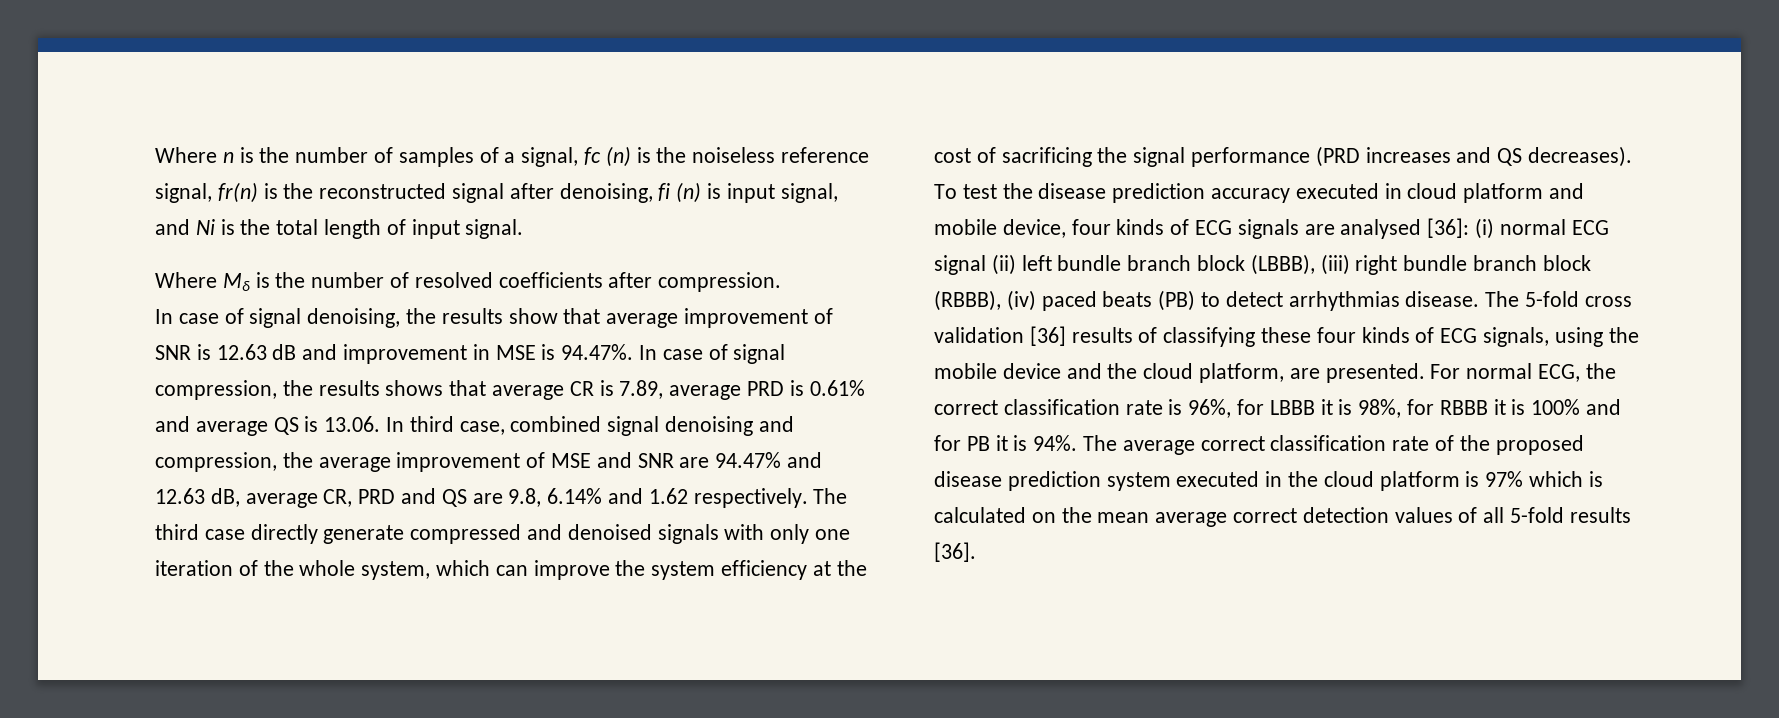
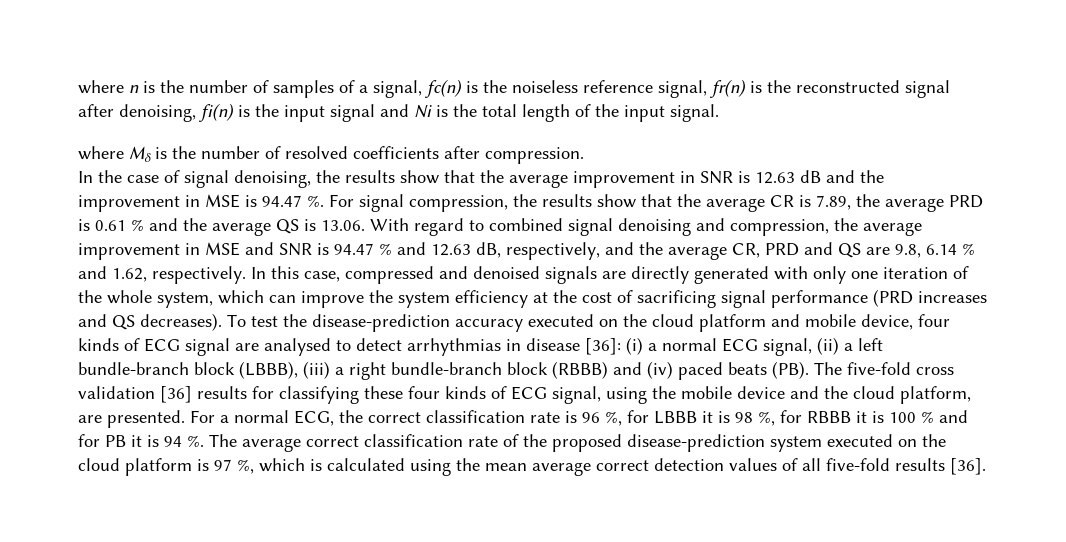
- Where n is the number of samples of a signal, fc (n) is the noiseless reference signal, fr(n) is the reconstructed signal after denoising, fi (n) is input signal, and Ni is the total length of input signal.
+ where n is the number of samples of a signal, fc(n) is the noiseless reference signal, fr(n) is the reconstructed signal after denoising, fi(n) is the input signal and Ni is the total length of the input signal.
- Where Mδ is the number of resolved coefficients after compression.
+ where Mδ is the number of resolved coefficients after compression.
- In case of signal denoising, the results show that average improvement of SNR is 12.63 dB and improvement in MSE is 94.47%. In case of signal compression, the results shows that average CR is 7.89, average PRD is 0.61% and average QS is 13.06. In third case, combined signal denoising and compression, the average improvement of MSE and SNR are 94.47% and 12.63 dB, average CR, PRD and QS are 9.8, 6.14% and 1.62 respectively. The third case directly generate compressed and denoised signals with only one iteration of the whole system, which can improve the system efficiency at the cost of sacrificing the signal performance (PRD increases and QS decreases).
+ In the case of signal denoising, the results show that the average improvement in SNR is 12.63 dB and the improvement in MSE is 94.47 %. For signal compression, the results show that the average CR is 7.89, the average PRD is 0.61 % and the average QS is 13.06. With regard to combined signal denoising and compression, the average improvement in MSE and SNR is 94.47 % and 12.63 dB, respectively, and the average CR, PRD and QS are 9.8, 6.14 % and 1.62, respectively. In this case, compressed and denoised signals are directly generated with only one iteration of the whole system, which can improve the system efficiency at the cost of sacrificing signal performance (PRD increases and QS decreases).
- To test the disease prediction accuracy executed in cloud platform and mobile device, four kinds of ECG signals are analysed [36]: (i) normal ECG signal (ii) left bundle branch block (LBBB), (iii) right bundle branch block (RBBB), (iv) paced beats (PB) to detect arrhythmias disease. The 5-fold cross validation [36] results of classifying these four kinds of ECG signals, using the mobile device and the cloud platform, are presented.
+ To test the disease-prediction accuracy executed on the cloud platform and mobile device, four kinds of ECG signal are analysed to detect arrhythmias in disease [36]: (i) a normal ECG signal, (ii) a left bundle-branch block (LBBB), (iii) a right bundle-branch block (RBBB) and (iv) paced beats (PB). The five-fold cross validation [36] results for classifying these four kinds of ECG signal, using the mobile device and the cloud platform, are presented.
- For normal ECG, the correct classification rate is 96%, for LBBB it is 98%, for RBBB it is 100% and for PB it is 94%.
+ For a normal ECG, the correct classification rate is 96 %, for LBBB it is 98 %, for RBBB it is 100 % and for PB it is 94 %.
- The average correct classification rate of the proposed disease prediction system executed in the cloud platform is 97% which is calculated on the mean average correct detection values of all 5-fold results [36].
+ The average correct classification rate of the proposed disease-prediction system executed on the cloud platform is 97 %, which is calculated using the mean average correct detection values of all five-fold results [36].

